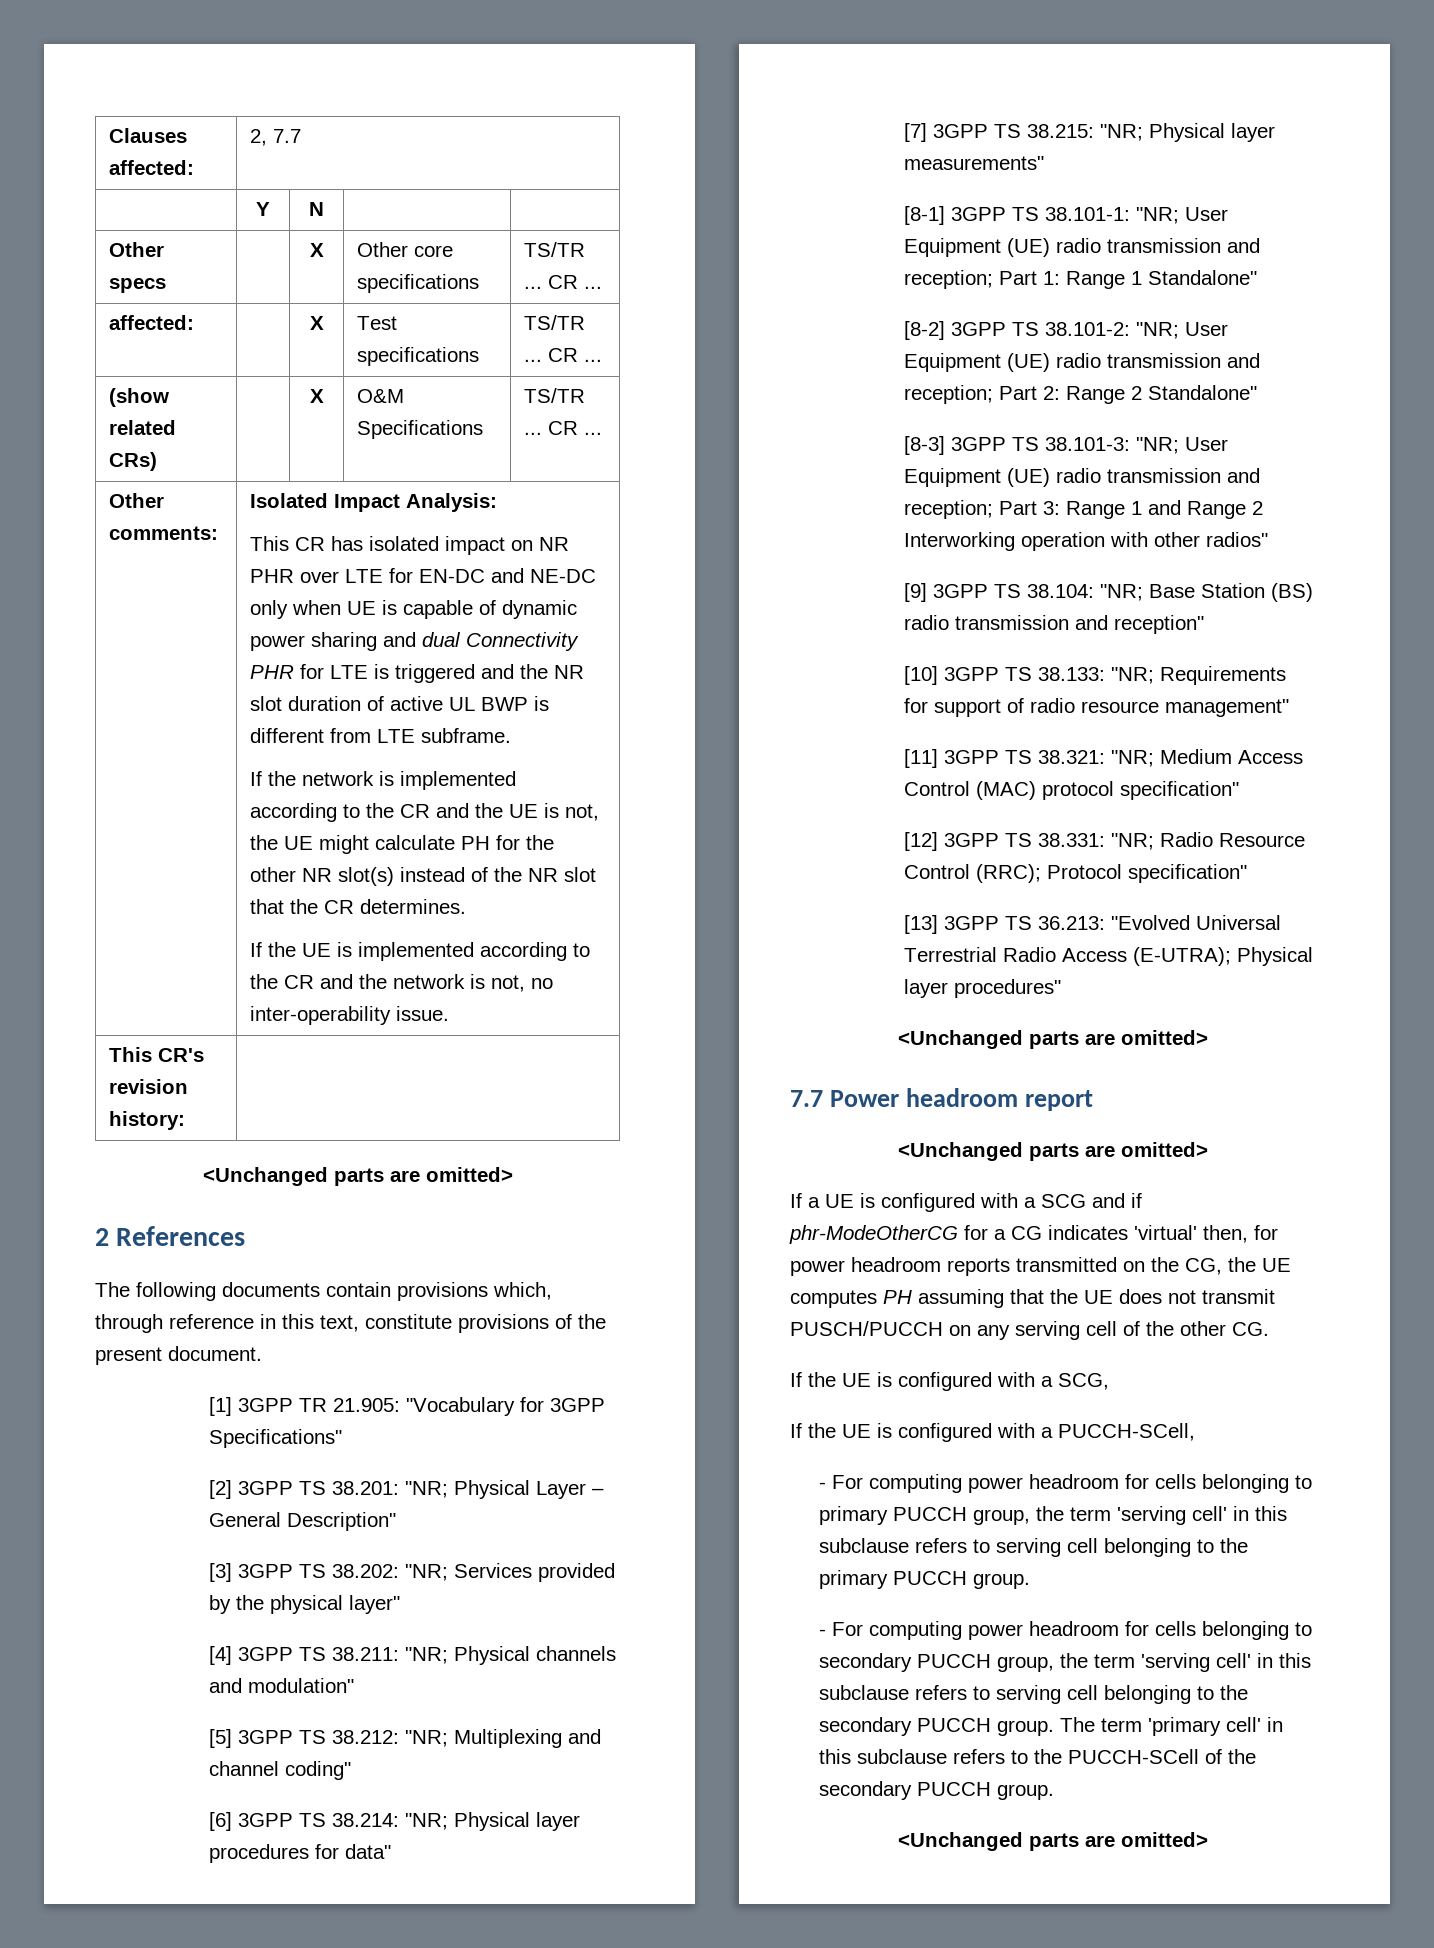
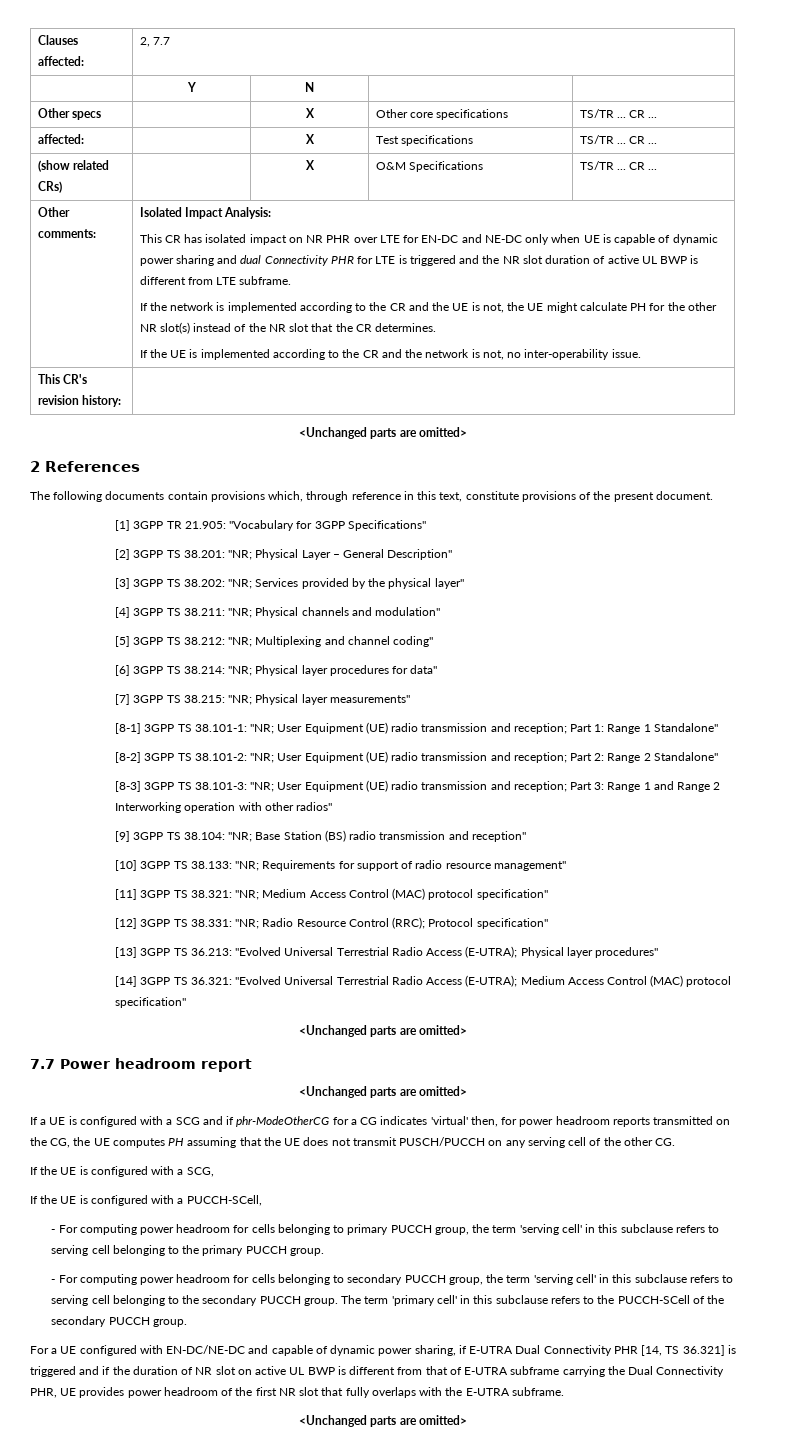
+ [14] 3GPP TS 36.321: "Evolved Universal Terrestrial Radio Access (E-UTRA); Medium Access Control (MAC) protocol specification"
+ For a UE configured with EN-DC/NE-DC and capable of dynamic power sharing, if E-UTRA Dual Connectivity PHR [14, TS 36.321] is triggered and if the duration of NR slot on active UL BWP is different from that of E-UTRA subframe carrying the Dual Connectivity PHR, UE provides power headroom of the first NR slot that fully overlaps with the E-UTRA subframe.

